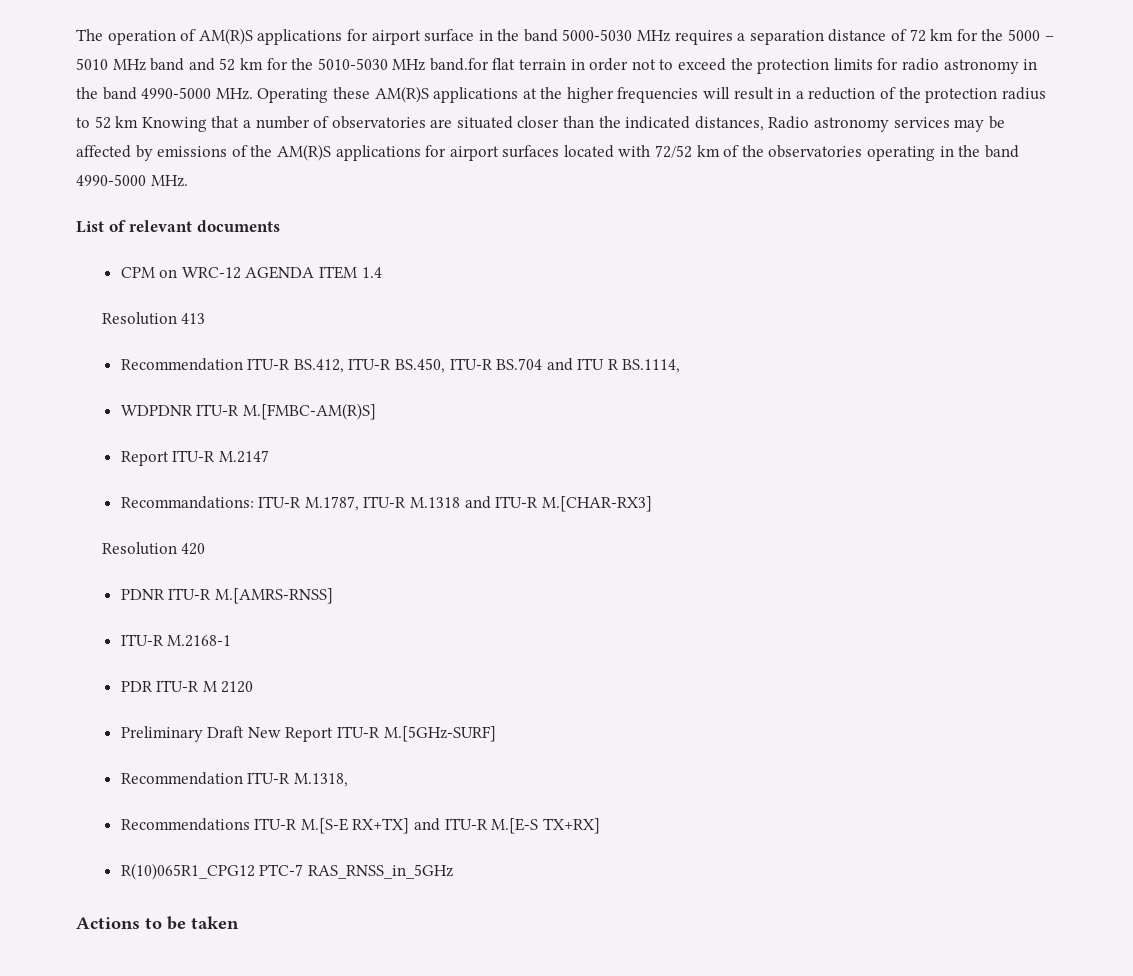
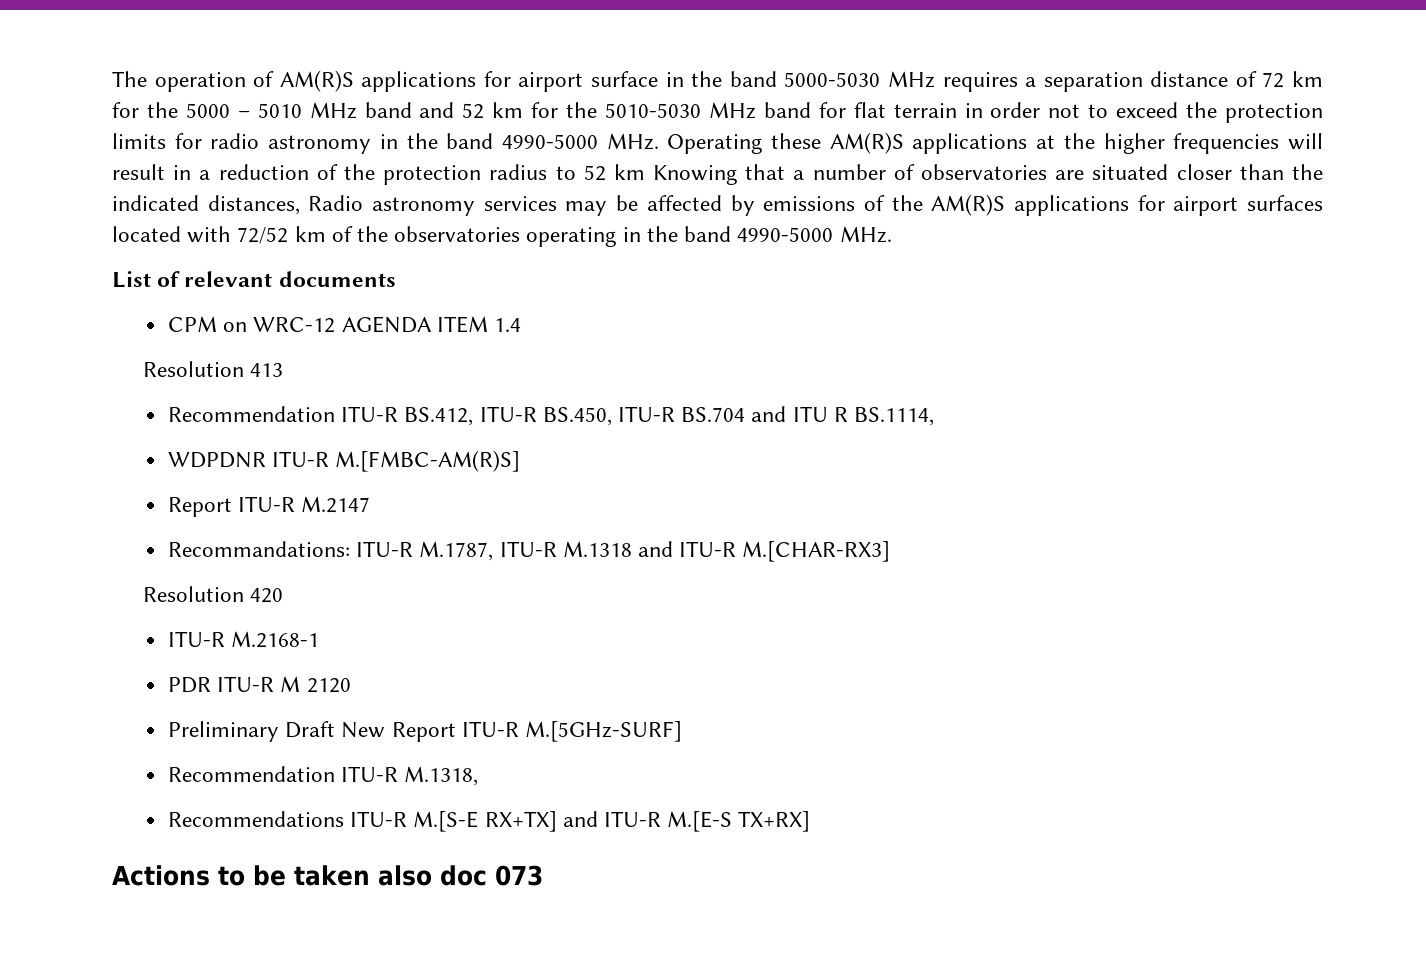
- The operation of AM(R)S applications for airport surface in the band 5000-5030 MHz requires a separation distance of 72 km for the 5000 – 5010 MHz band and 52 km for the 5010-5030 MHz band.for flat terrain in order not to exceed the protection limits for radio astronomy in the band 4990-5000 MHz. Operating these AM(R)S applications at the higher frequencies will result in a reduction of the protection radius to 52 km Knowing that a number of observatories are situated closer than the indicated distances, Radio astronomy services may be affected by emissions of the AM(R)S applications for airport surfaces located with 72/52 km of the observatories operating in the band 4990-5000 MHz.
+ The operation of AM(R)S applications for airport surface in the band 5000-5030 MHz requires a separation distance of 72 km for the 5000 – 5010 MHz band and 52 km for the 5010-5030 MHz band for flat terrain in order not to exceed the protection limits for radio astronomy in the band 4990-5000 MHz. Operating these AM(R)S applications at the higher frequencies will result in a reduction of the protection radius to 52 km Knowing that a number of observatories are situated closer than the indicated distances, Radio astronomy services may be affected by emissions of the AM(R)S applications for airport surfaces located with 72/52 km of the observatories operating in the band 4990-5000 MHz.
- PDNR ITU-R M.[AMRS-RNSS]
- R(10)065R1_CPG12 PTC-7 RAS_RNSS_in_5GHz
- Actions to be taken
+ Actions to be taken also doc 073

